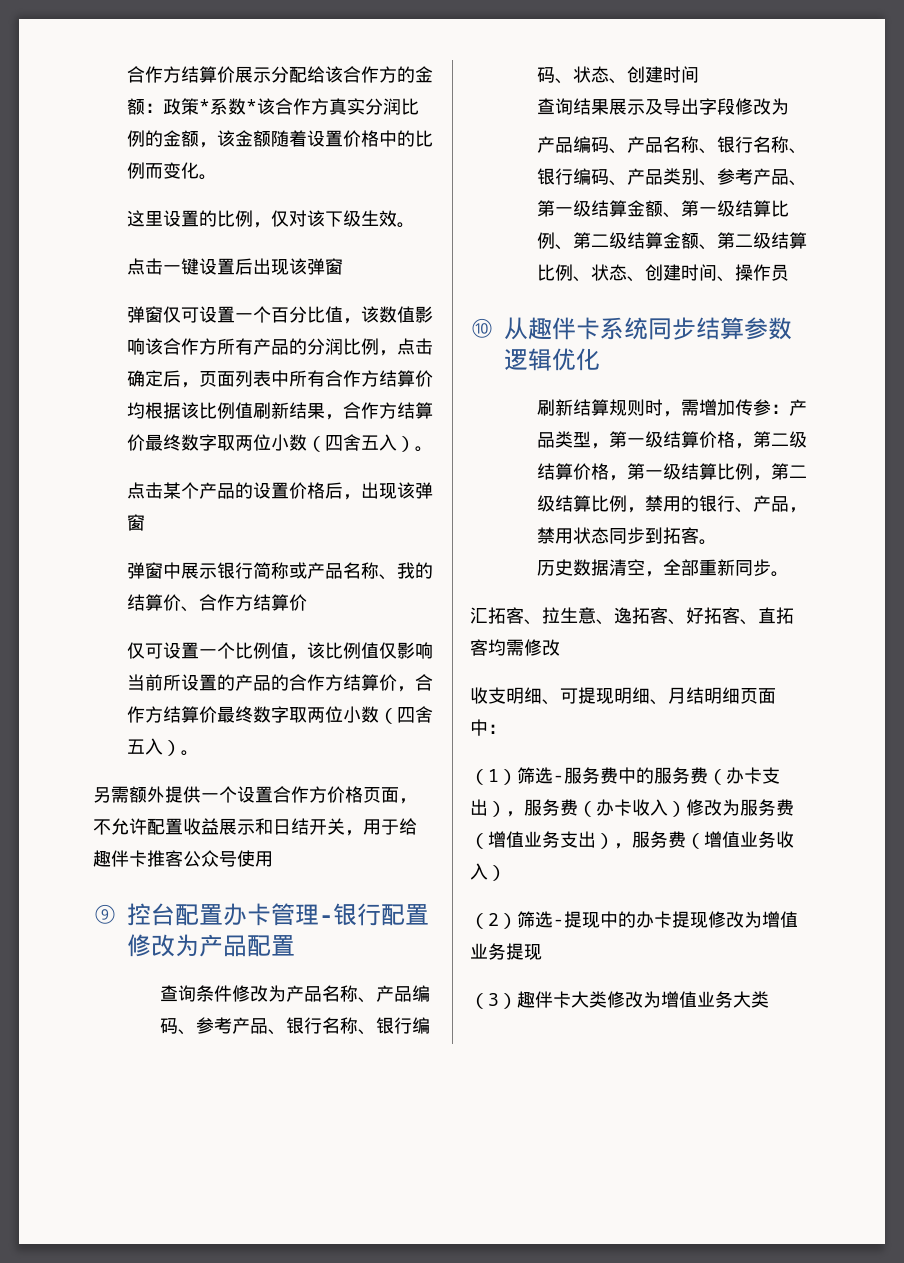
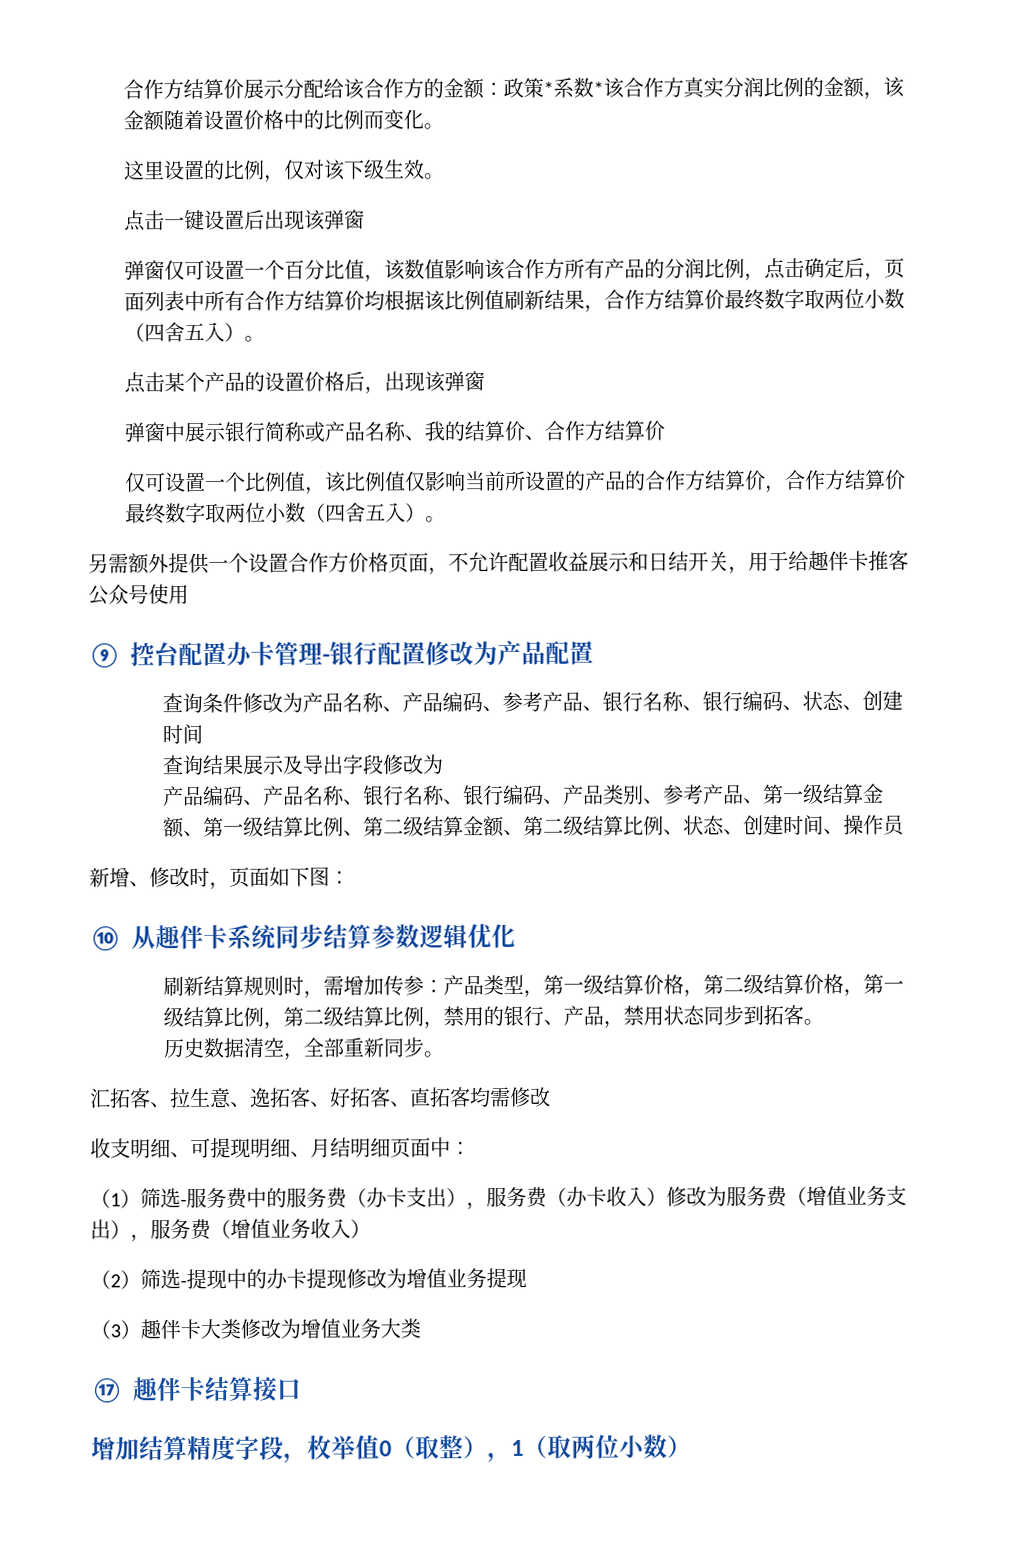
+ 新增、修改时，页面如下图：
+ ⑰趣伴卡结算接口
+ 增加结算精度字段，枚举值0（取整），1（取两位小数）

